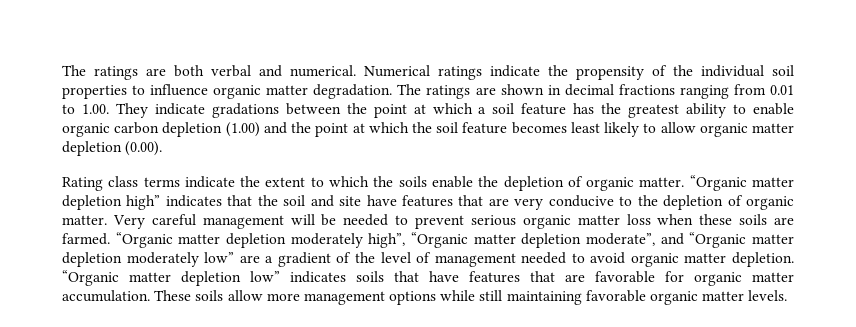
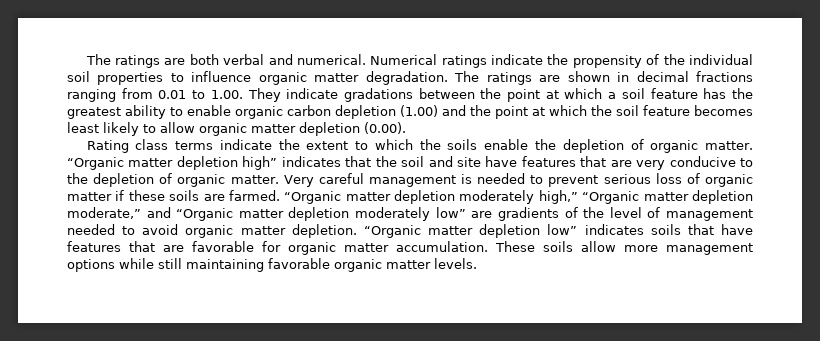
- Very careful management will be needed to prevent serious organic matter loss when these soils are farmed.
+ Very careful management is needed to prevent serious loss of organic matter if these soils are farmed.
- “Organic matter depletion moderately high”, “Organic matter depletion moderate”, and “Organic matter depletion moderately low” are a gradient of the level of management needed to avoid organic matter depletion.
+ “Organic matter depletion moderately high,” “Organic matter depletion moderate,” and “Organic matter depletion moderately low” are gradients of the level of management needed to avoid organic matter depletion.

